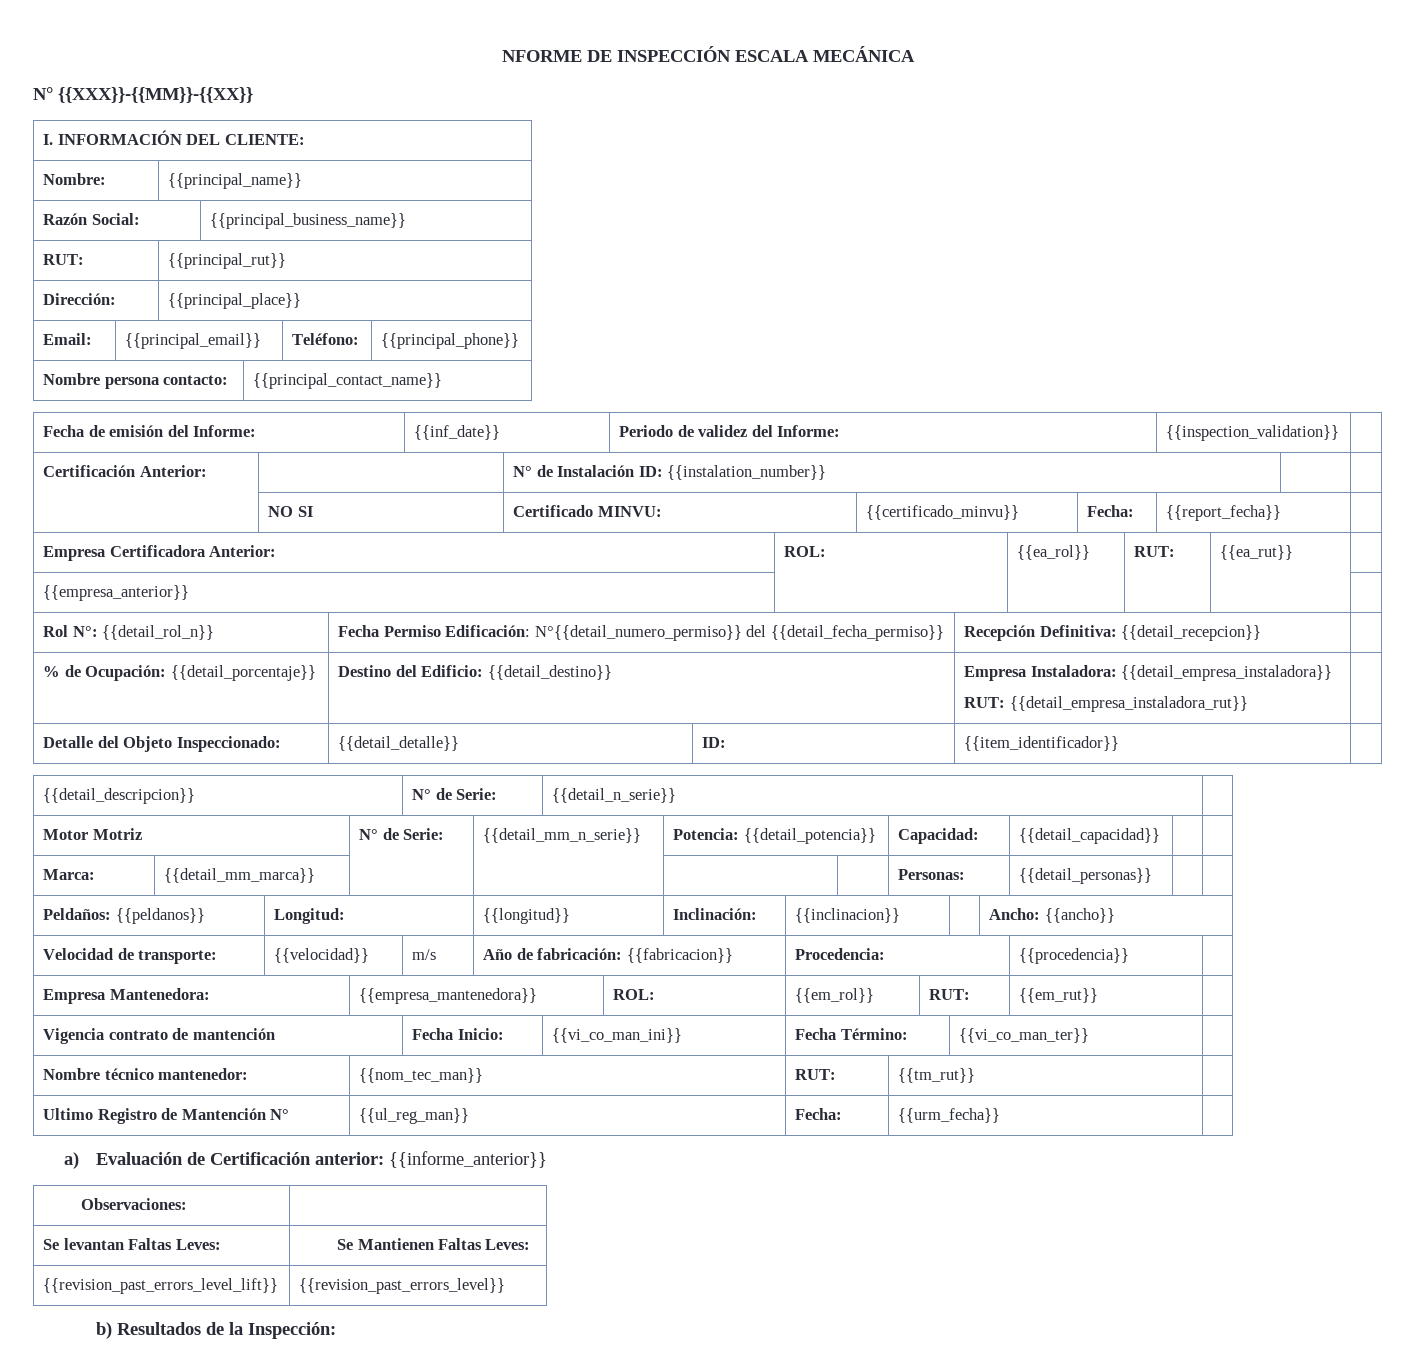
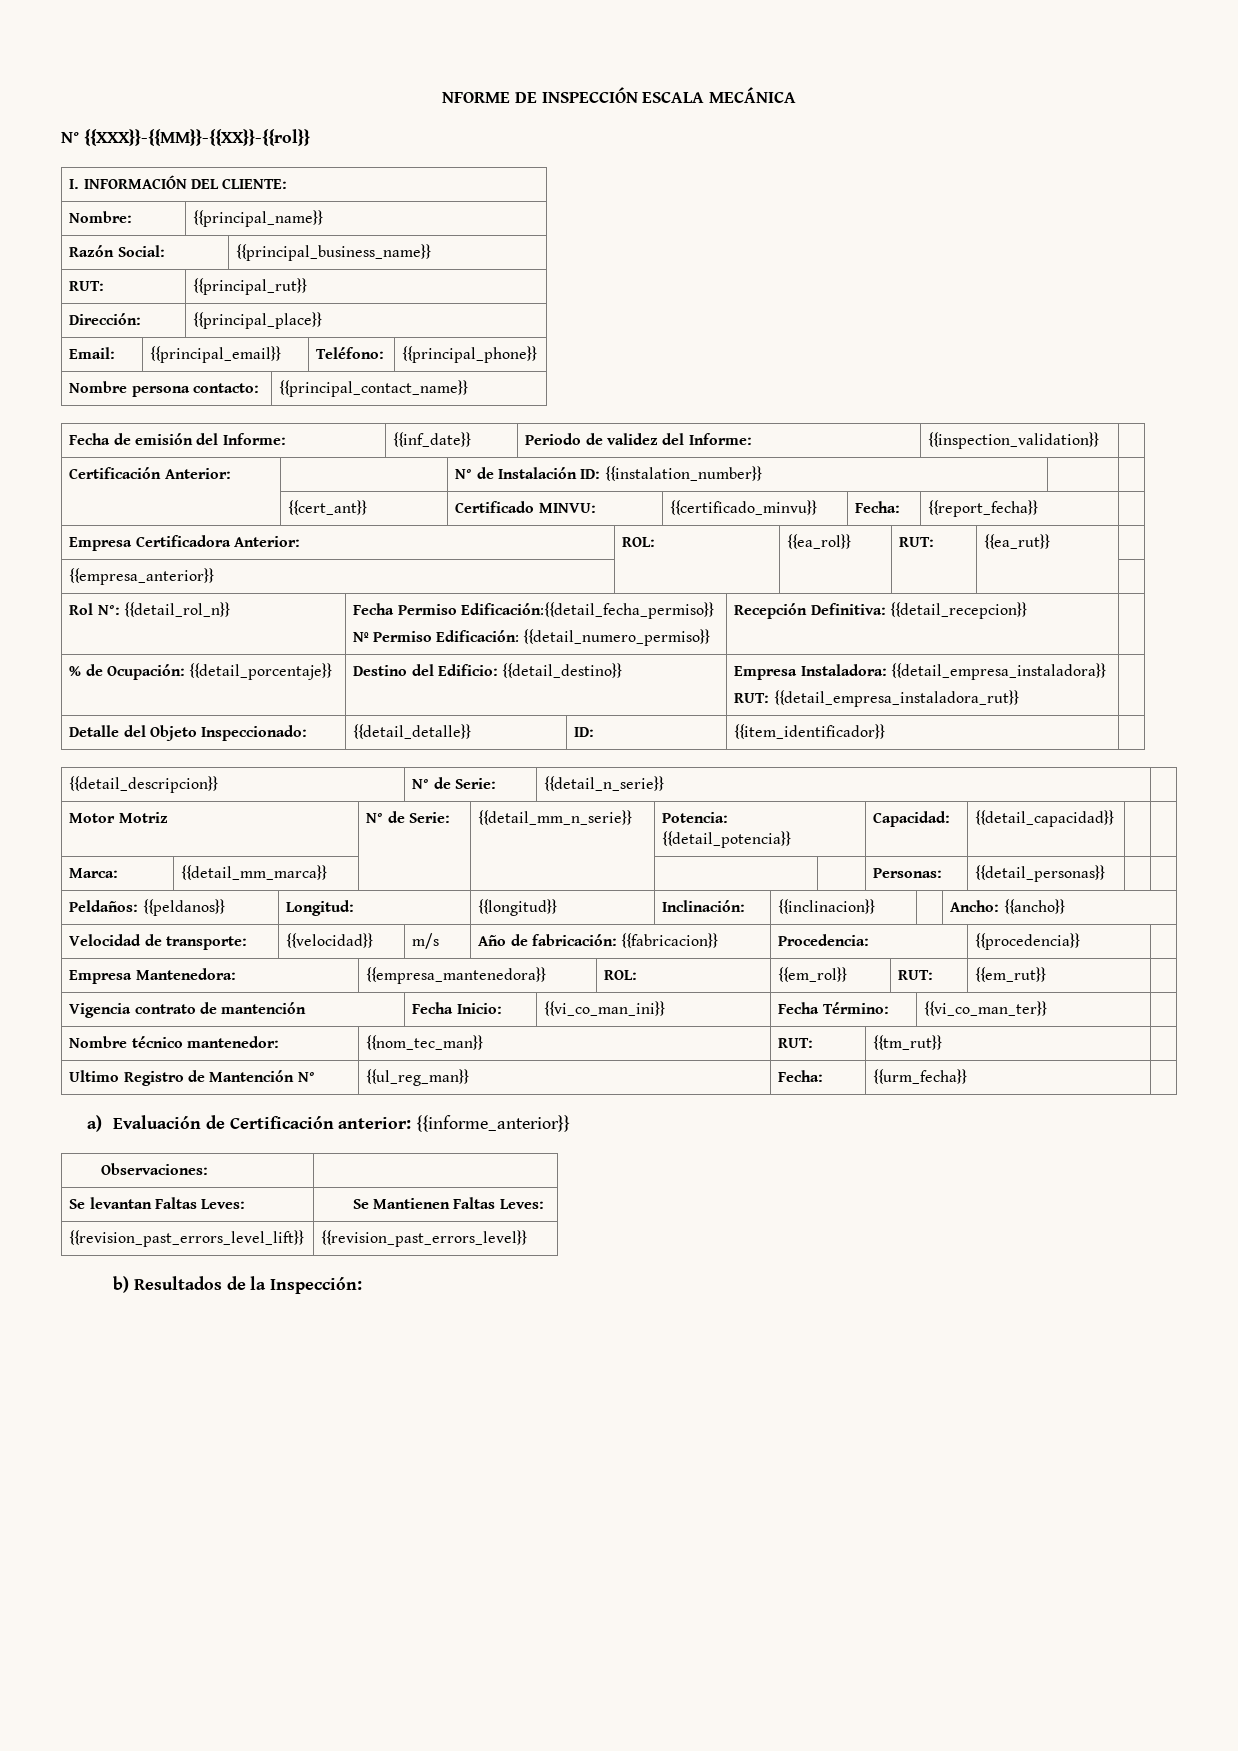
- N° {{XXX}}-{{MM}}-{{XX}}
+ N° {{XXX}}-{{MM}}-{{XX}}-{{rol}}
- | NO SI | Certificado MINVU: | {{certificado_minvu}} | Fecha: | {{report_fecha}} |
+ | {{cert_ant}} | Certificado MINVU: | {{certificado_minvu}} | Fecha: | {{report_fecha}} |
- Rol N°: {{detail_rol_n}} | Fecha Permiso Edificación: N°{{detail_numero_permiso}} del {{detail_fecha_permiso}} | Recepción Definitiva: {{detail_recepcion}} |
+ Rol N°: {{detail_rol_n}} | Fecha Permiso Edificación:{{detail_fecha_permiso}}
+ Nº Permiso Edificación: {{detail_numero_permiso}} | Recepción Definitiva: {{detail_recepcion}} |

